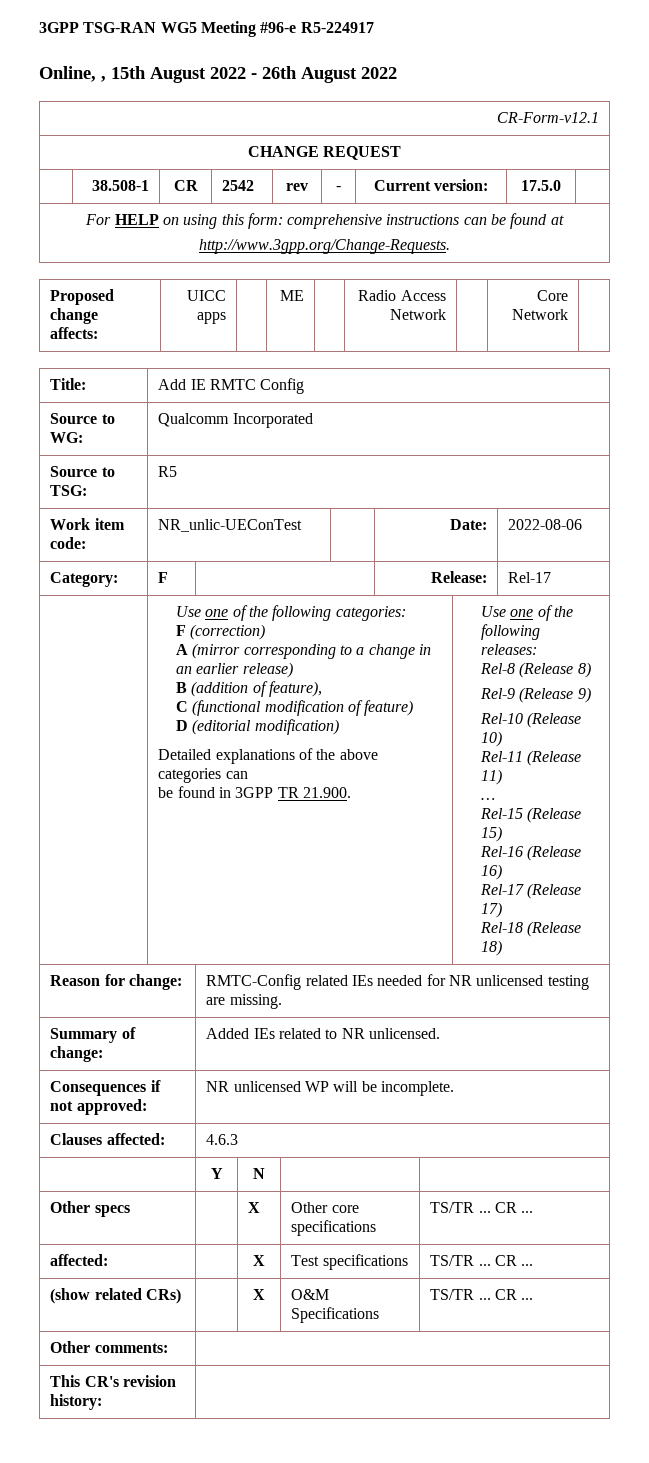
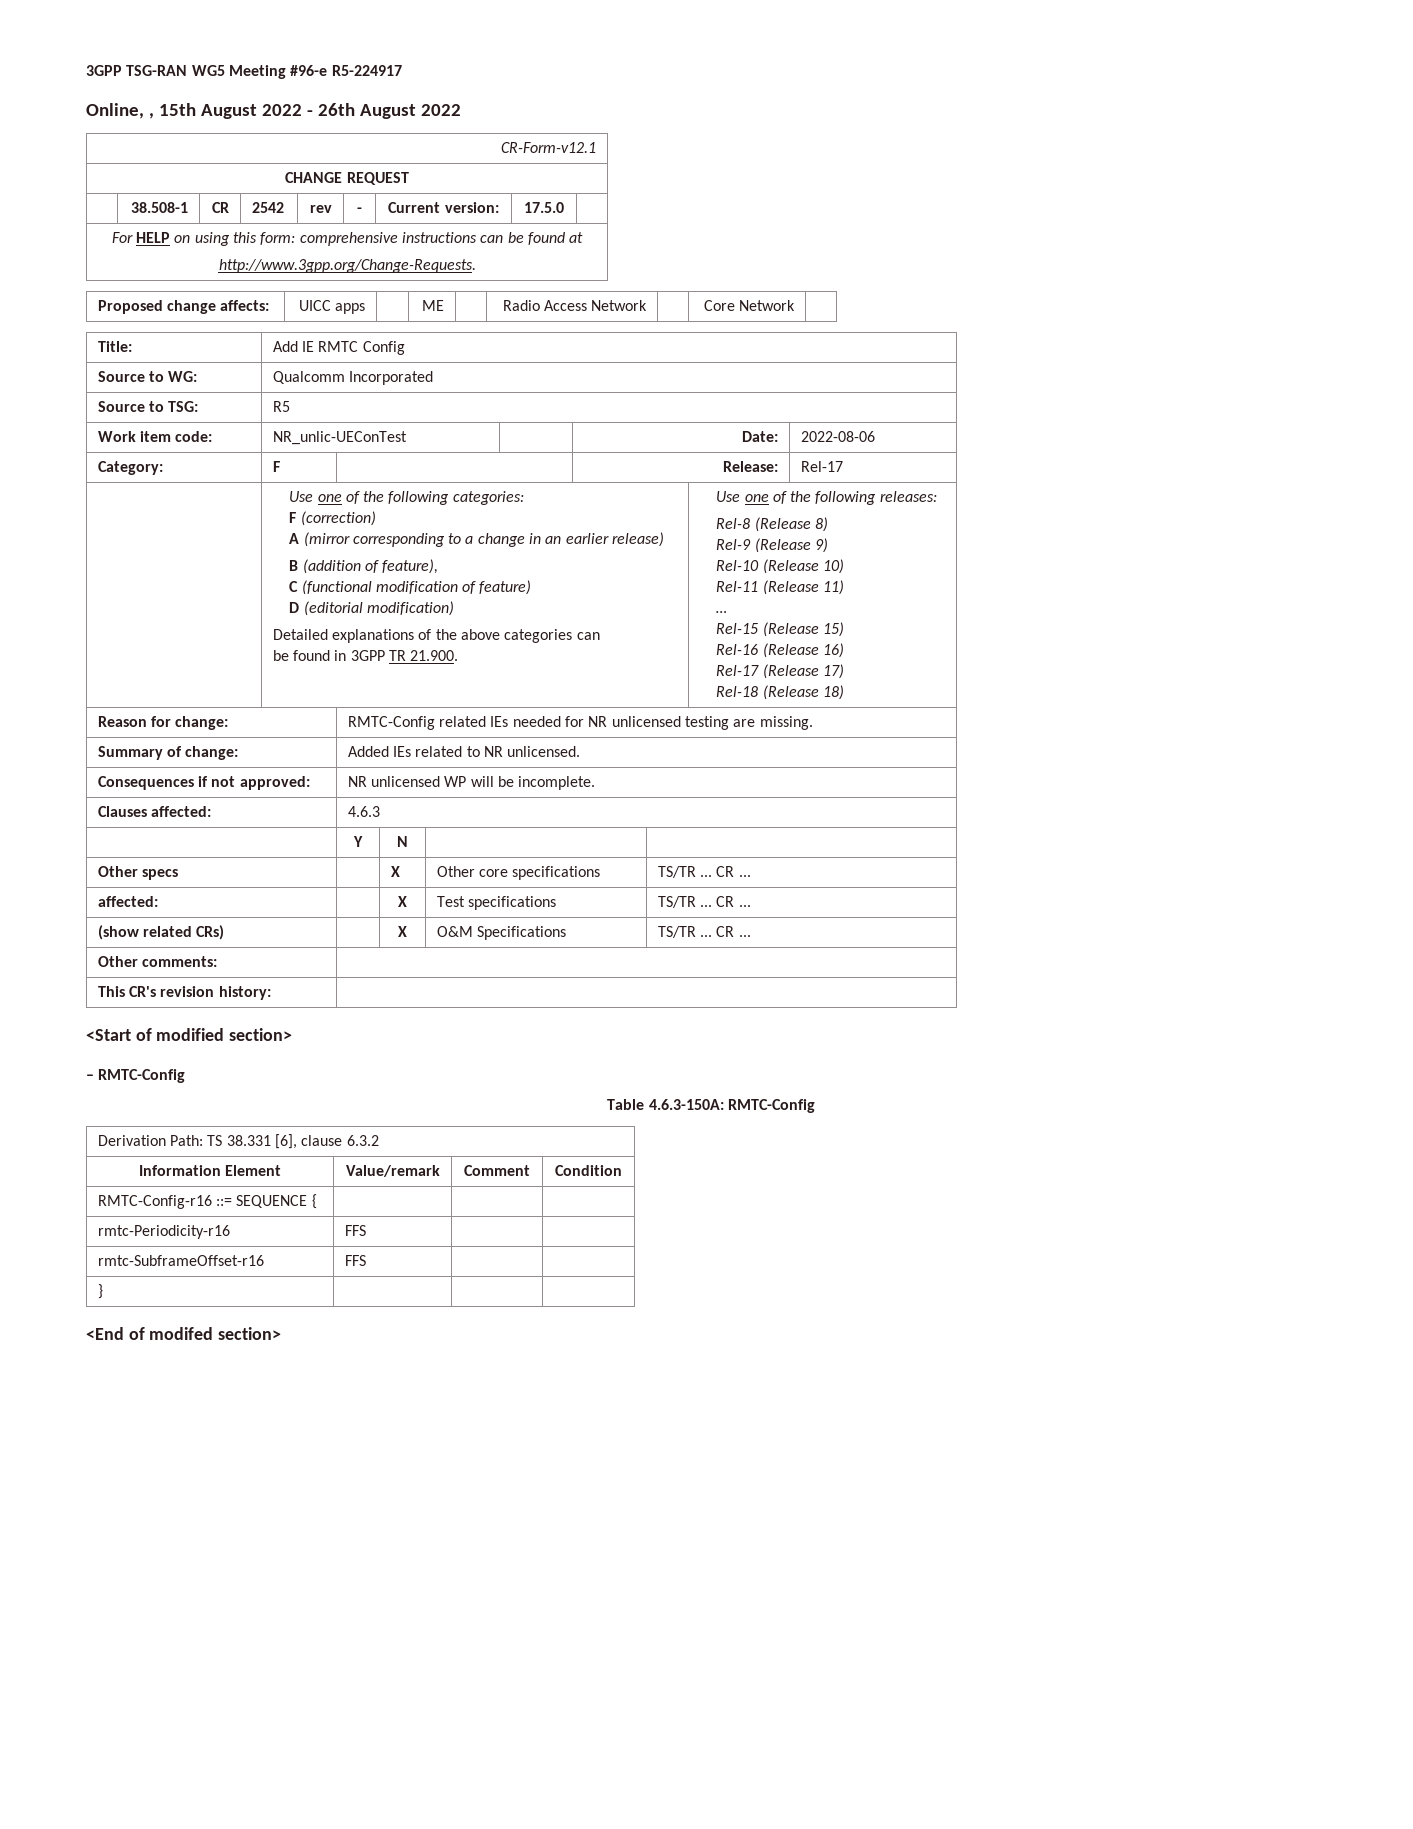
+ <Start of modified section>
+ – RMTC-Config
+ Table 4.6.3-150A: RMTC-Config
+ Derivation Path: TS 38.331 [6], clause 6.3.2
+ Information Element | Value/remark | Comment | Condition
+ RMTC-Config-r16 ::= SEQUENCE { | | |
+ rmtc-Periodicity-r16 | FFS | |
+ rmtc-SubframeOffset-r16 | FFS | |
+ } | | |
+ <End of modifed section>

